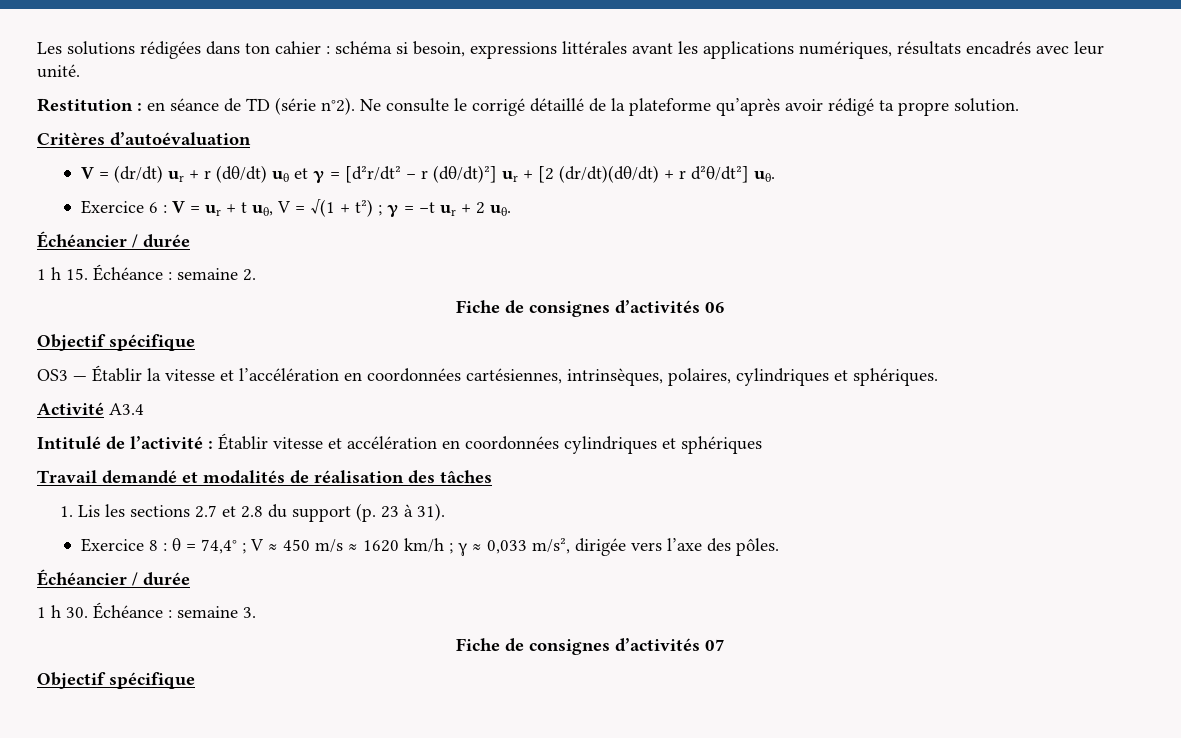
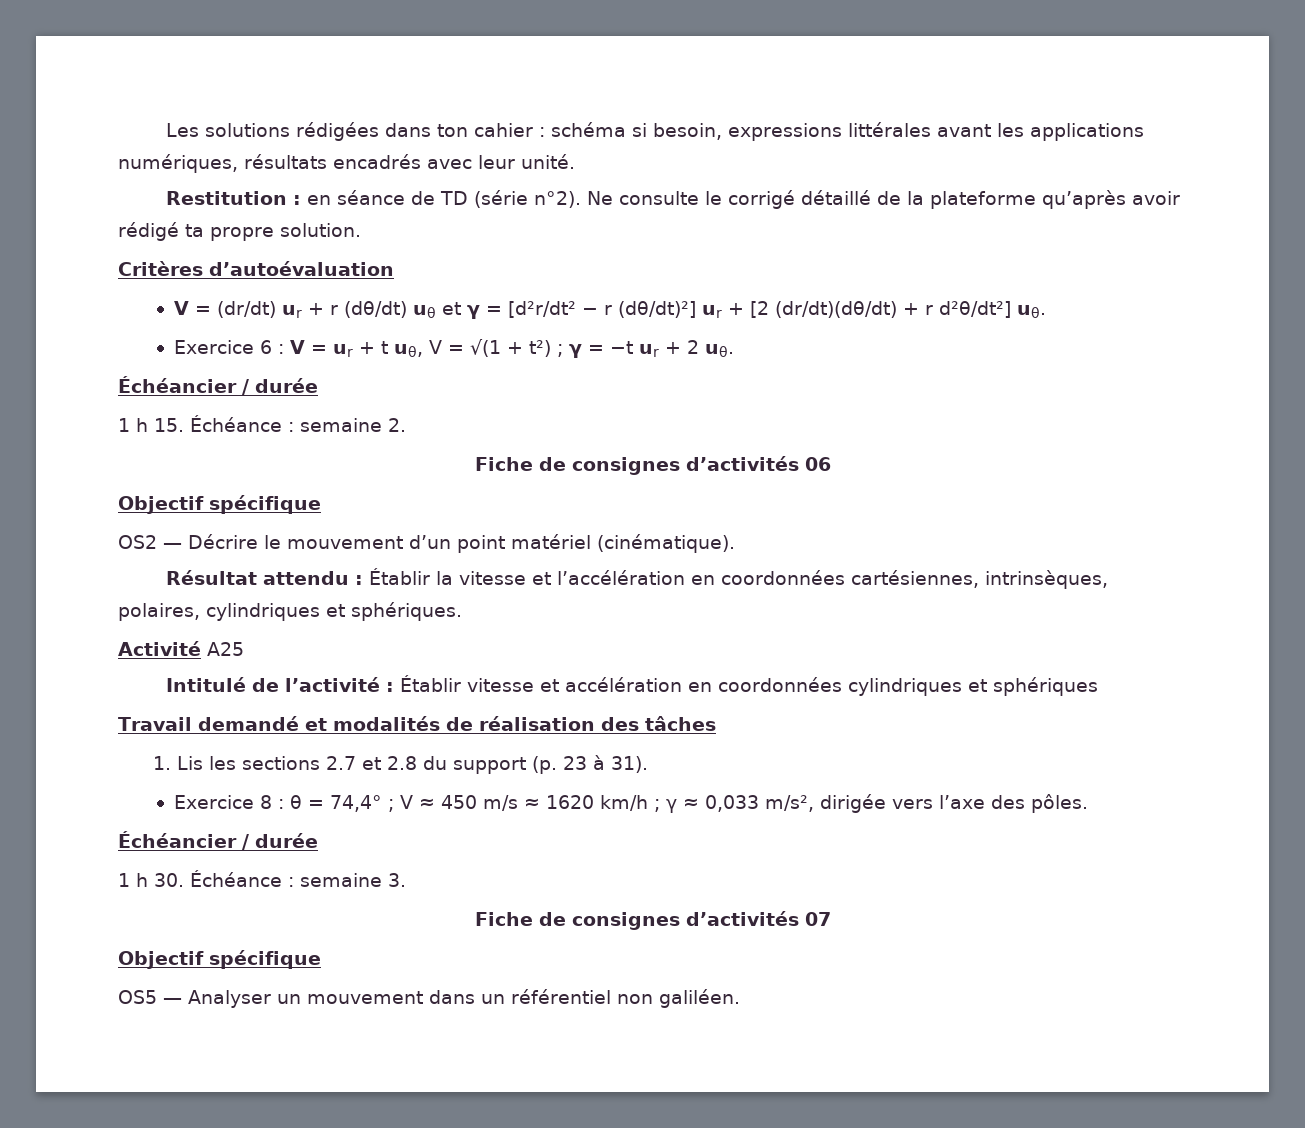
- OS3 — Établir la vitesse et l’accélération en coordonnées cartésiennes, intrinsèques, polaires, cylindriques et sphériques.
+ OS2 — Décrire le mouvement d’un point matériel (cinématique).
+ Résultat attendu : Établir la vitesse et l’accélération en coordonnées cartésiennes, intrinsèques, polaires, cylindriques et sphériques.
- Activité A3.4
+ Activité A25
+ OS5 — Analyser un mouvement dans un référentiel non galiléen.

